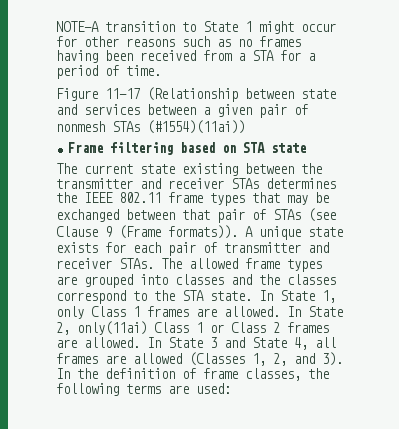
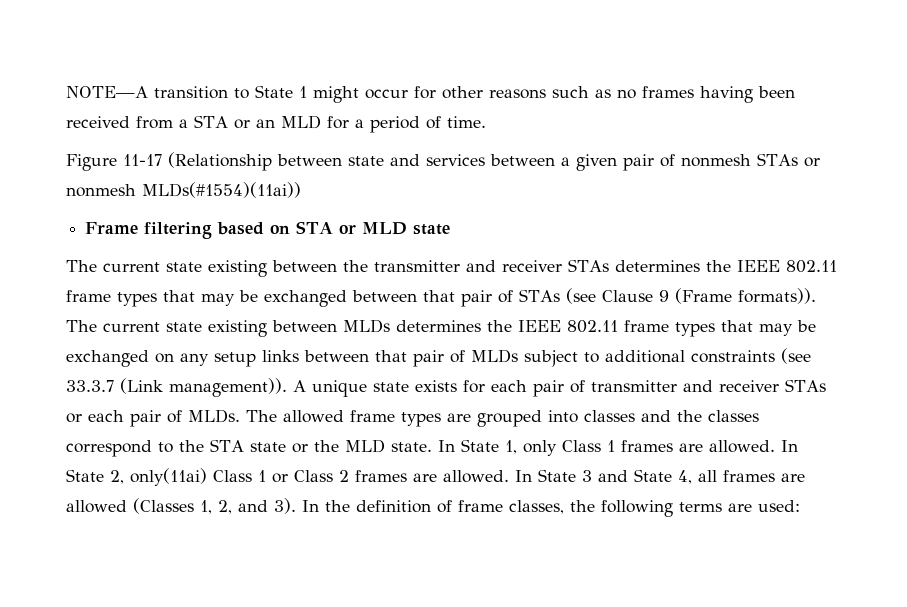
- NOTE—A transition to State 1 might occur for other reasons such as no frames having been received from a STA for a period of time.
+ NOTE—A transition to State 1 might occur for other reasons such as no frames having been received from a STA or an MLD for a period of time.
- Figure 11-17 (Relationship between state and services between a given pair of nonmesh STAs (#1554)(11ai))
+ Figure 11-17 (Relationship between state and services between a given pair of nonmesh STAs or nonmesh MLDs(#1554)(11ai))
- Frame filtering based on STA state
+ Frame filtering based on STA or MLD state
+ The current state existing between MLDs determines the IEEE 802.11 frame types that may be exchanged on any setup links between that pair of MLDs subject to additional constraints (see 33.3.7 (Link management)).
- A unique state exists for each pair of transmitter and receiver STAs.
+ A unique state exists for each pair of transmitter and receiver STAs or each pair of MLDs.
- The allowed frame types are grouped into classes and the classes correspond to the STA state.
+ The allowed frame types are grouped into classes and the classes correspond to the STA state or the MLD state.

